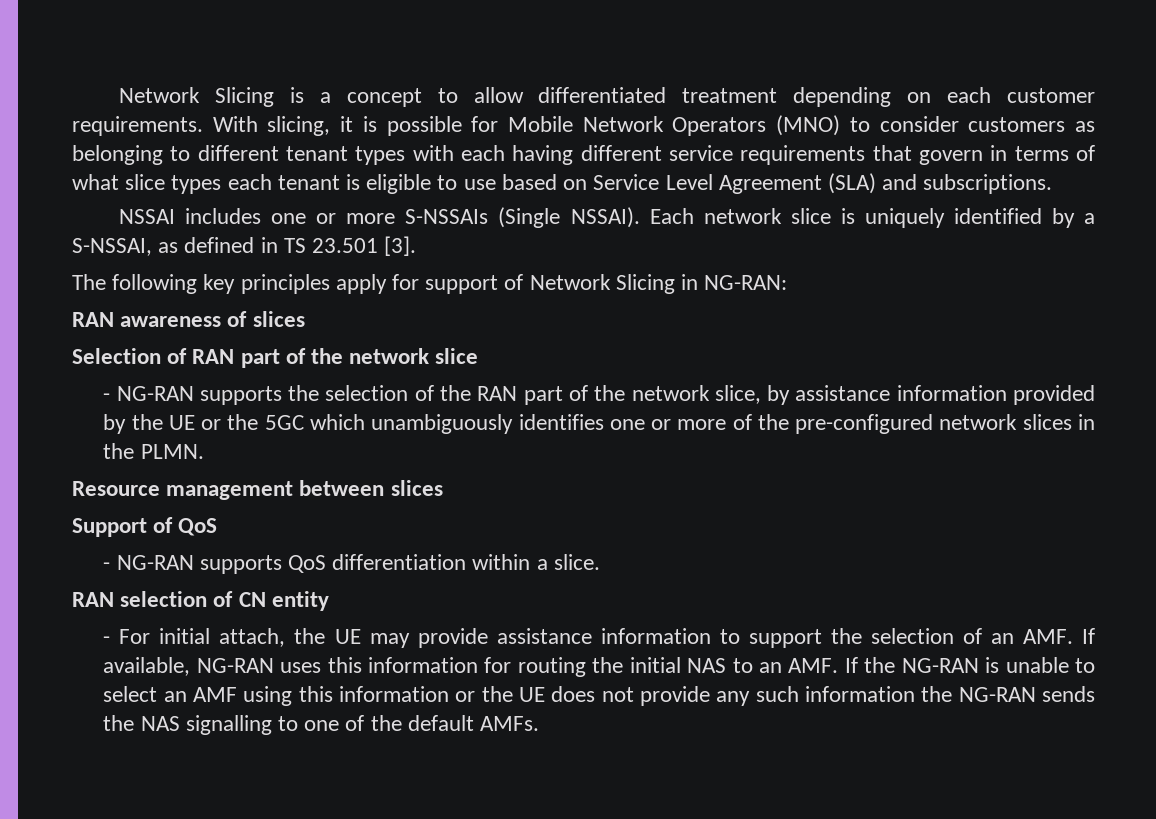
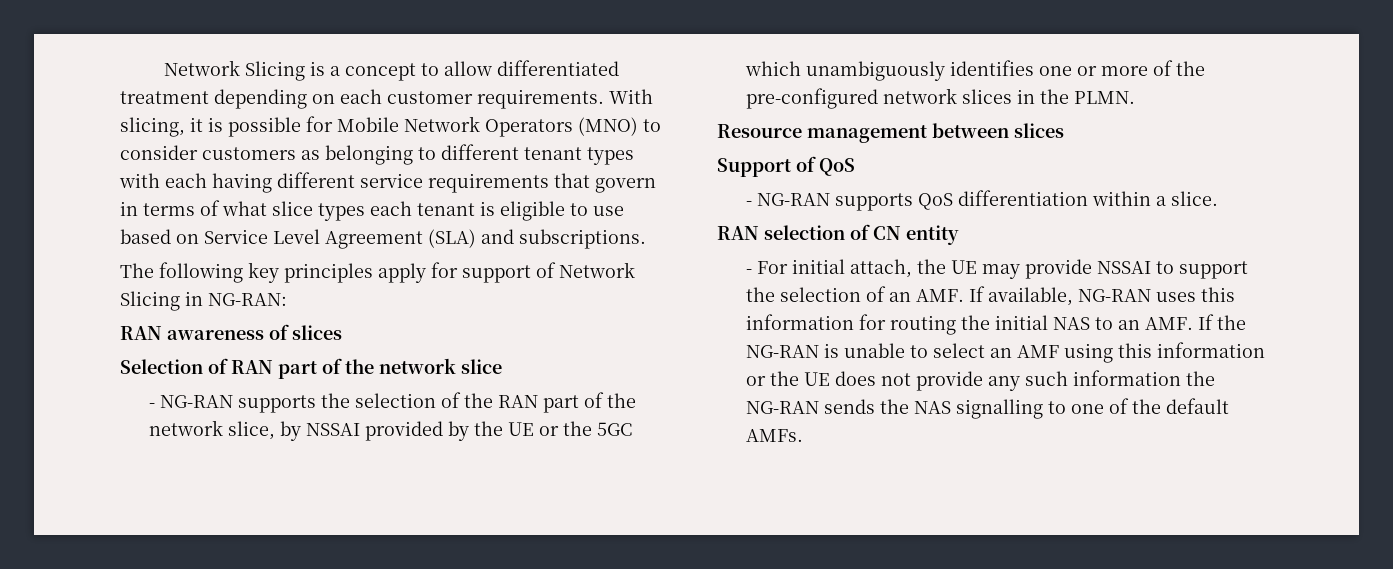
- NSSAI includes one or more S-NSSAIs (Single NSSAI). Each network slice is uniquely identified by a S-NSSAI, as defined in TS 23.501 [3].
- - NG-RAN supports the selection of the RAN part of the network slice, by assistance information provided by the UE or the 5GC which unambiguously identifies one or more of the pre-configured network slices in the PLMN.
+ - NG-RAN supports the selection of the RAN part of the network slice, by NSSAI provided by the UE or the 5GC which unambiguously identifies one or more of the pre-configured network slices in the PLMN.
- - For initial attach, the UE may provide assistance information to support the selection of an AMF. If available, NG-RAN uses this information for routing the initial NAS to an AMF. If the NG-RAN is unable to select an AMF using this information or the UE does not provide any such information the NG-RAN sends the NAS signalling to one of the default AMFs.
+ - For initial attach, the UE may provide NSSAI to support the selection of an AMF. If available, NG-RAN uses this information for routing the initial NAS to an AMF. If the NG-RAN is unable to select an AMF using this information or the UE does not provide any such information the NG-RAN sends the NAS signalling to one of the default AMFs.

